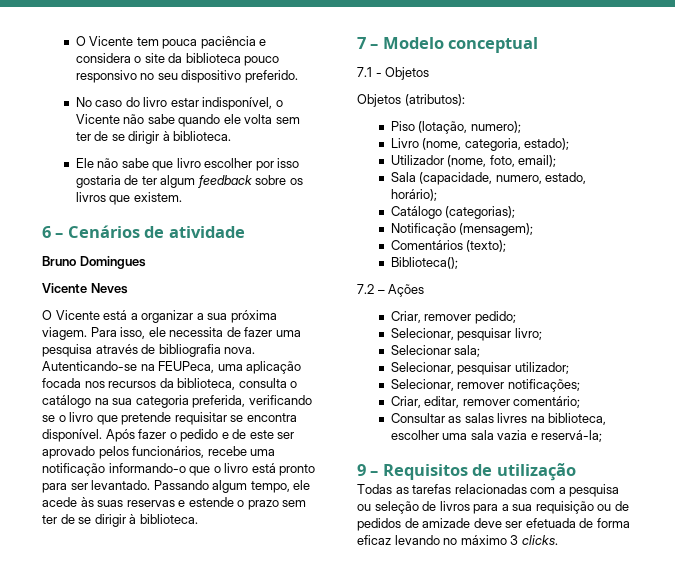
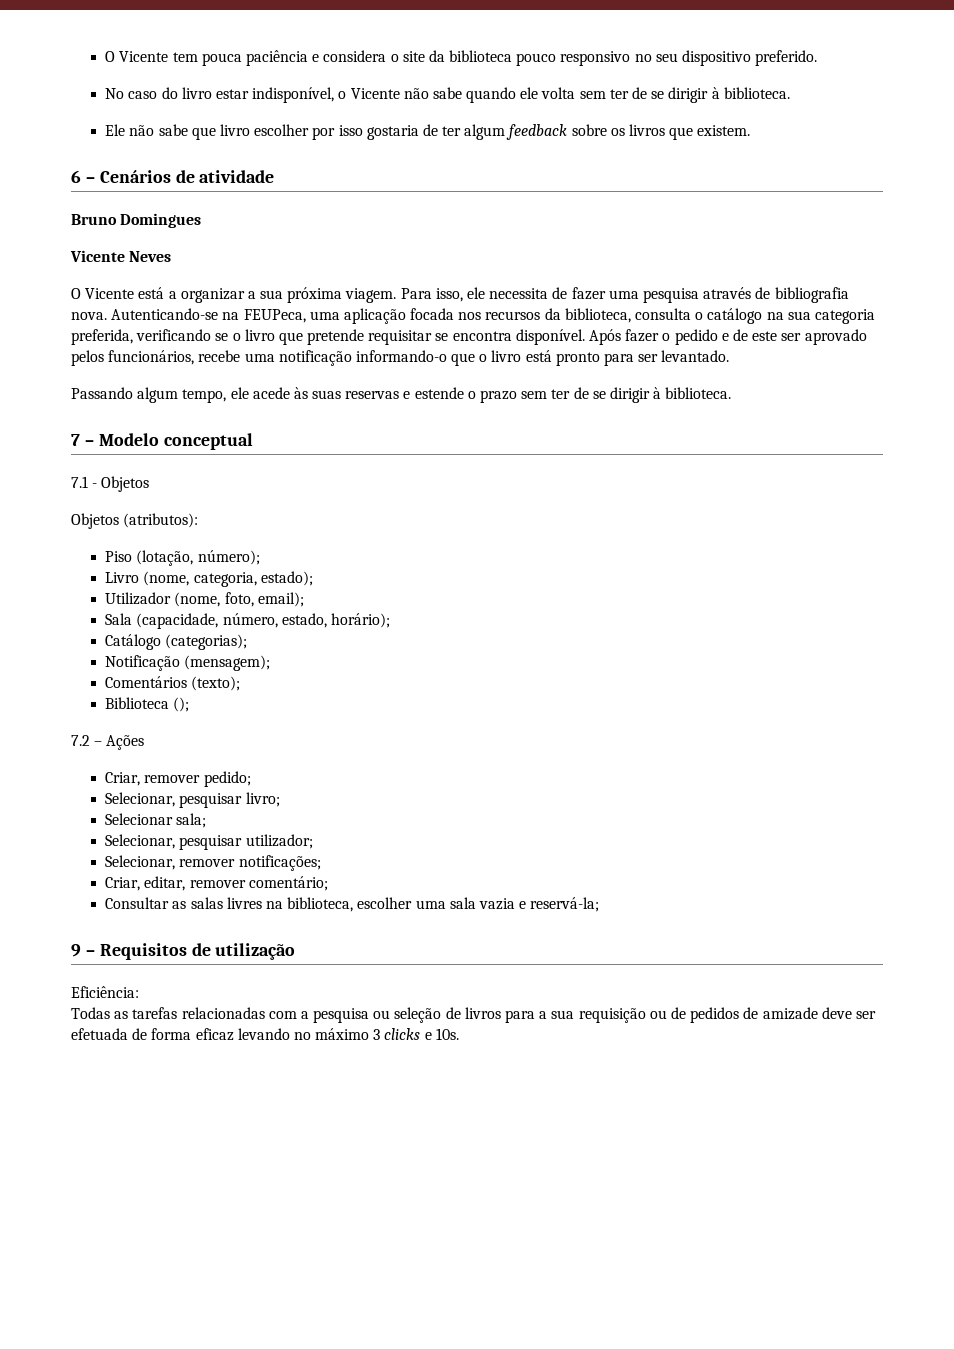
- Após fazer o pedido e de este ser aprovado pelos funcionários, recebe uma notificação informando-o que o livro está pronto para ser levantado. Passando algum tempo, ele acede às suas reservas e estende o prazo sem ter de se dirigir à biblioteca.
+ Após fazer o pedido e de este ser aprovado pelos funcionários, recebe uma notificação informando-o que o livro está pronto para ser levantado.
+ Passando algum tempo, ele acede às suas reservas e estende o prazo sem ter de se dirigir à biblioteca.
- Piso (lotação, numero);
+ Piso (lotação, número);
- Sala (capacidade, numero, estado, horário);
+ Sala (capacidade, número, estado, horário);
- Biblioteca();
+ Biblioteca ();
+ Eficiência:
- Todas as tarefas relacionadas com a pesquisa ou seleção de livros para a sua requisição ou de pedidos de amizade deve ser efetuada de forma eficaz levando no máximo 3 clicks.
+ Todas as tarefas relacionadas com a pesquisa ou seleção de livros para a sua requisição ou de pedidos de amizade deve ser efetuada de forma eficaz levando no máximo 3 clicks e 10s.

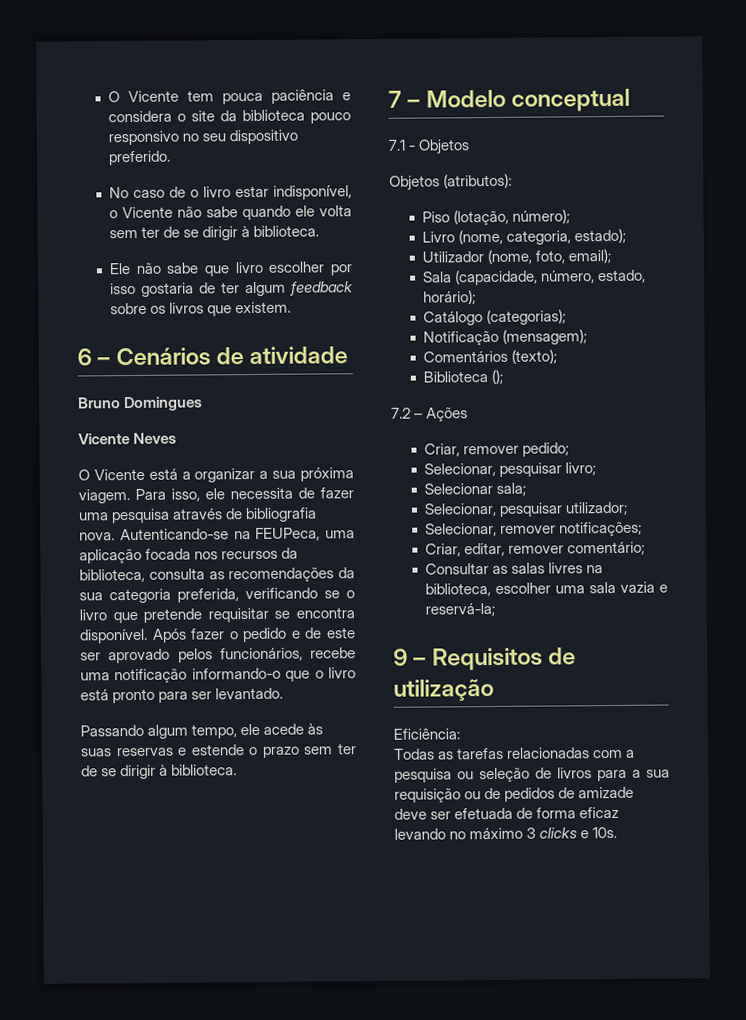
- No caso do livro estar indisponível, o Vicente não sabe quando ele volta sem ter de se dirigir à biblioteca.
+ No caso de o livro estar indisponível, o Vicente não sabe quando ele volta sem ter de se dirigir à biblioteca.
- Autenticando-se na FEUPeca, uma aplicação focada nos recursos da biblioteca, consulta o catálogo na sua categoria preferida, verificando se o livro que pretende requisitar se encontra disponível.
+ Autenticando-se na FEUPeca, uma aplicação focada nos recursos da biblioteca, consulta as recomendações da sua categoria preferida, verificando se o livro que pretende requisitar se encontra disponível.

